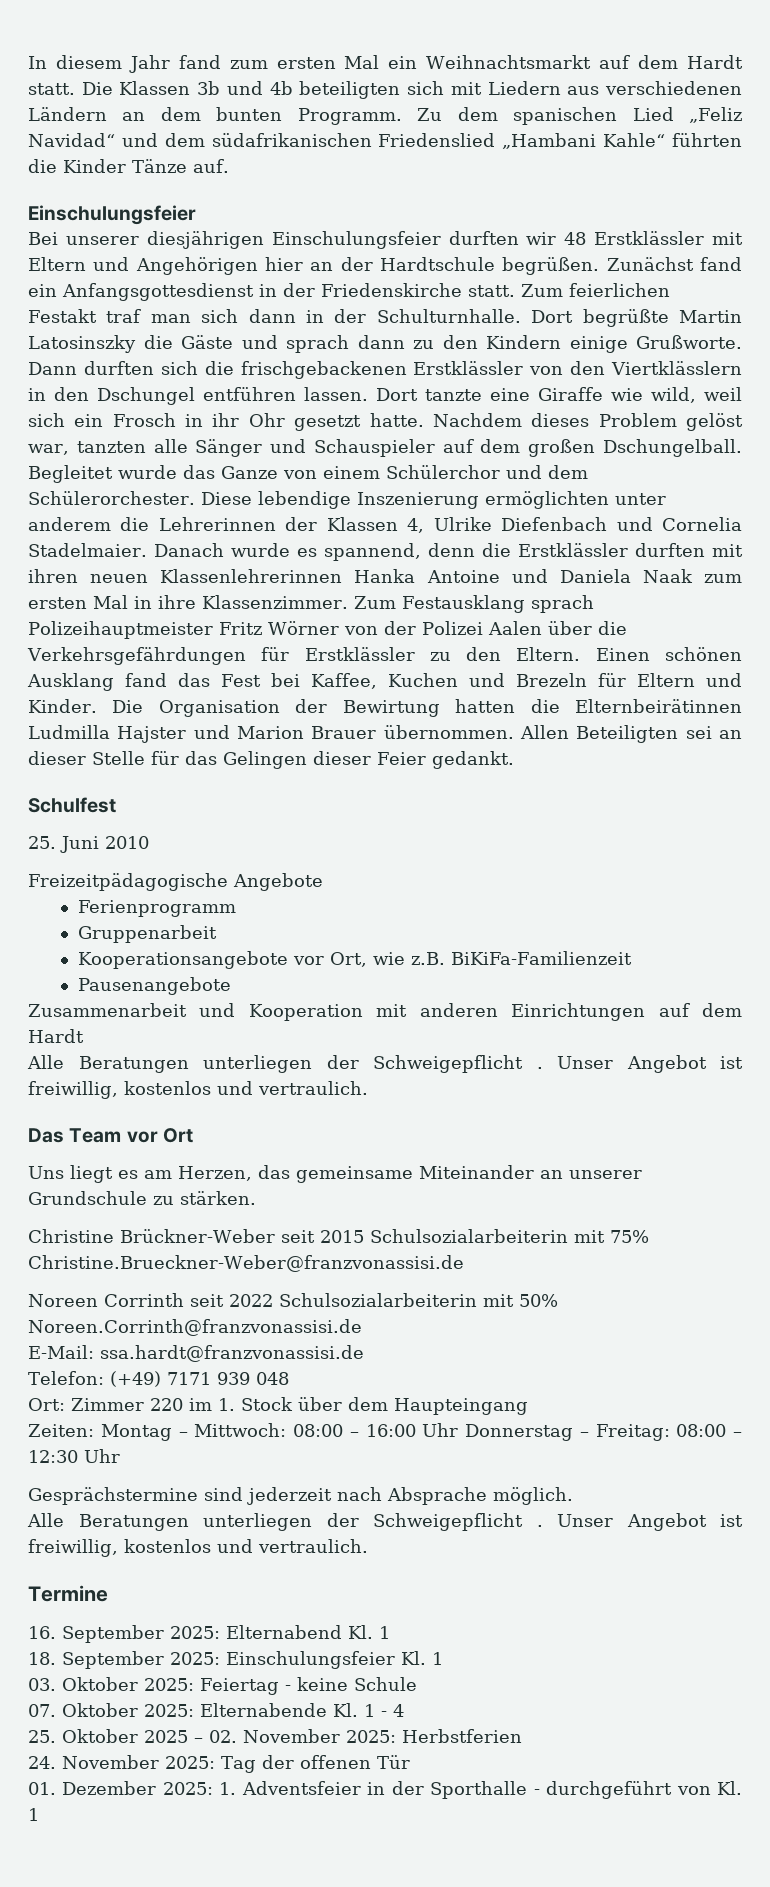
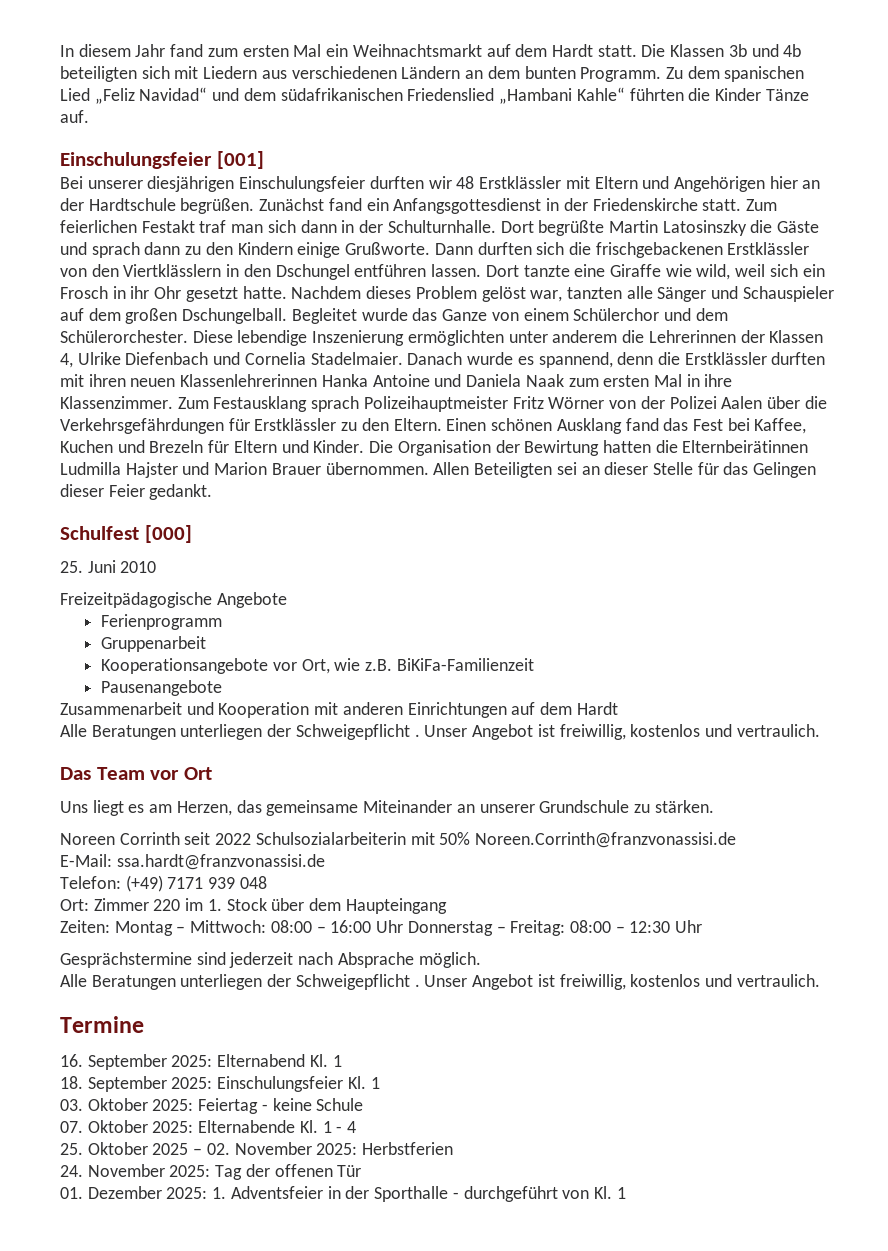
  Zu dem spanischen Lied „Feliz Navidad“ und dem südafrikanischen Friedenslied „Hambani Kahle“ führten die Kinder Tänze auf.
- Einschulungsfeier
+ Einschulungsfeier [001]
- Schulfest
+ Schulfest [000]
- Christine Brückner-Weber seit 2015 Schulsozialarbeiterin mit 75% Christine.Brueckner-Weber@franzvonassisi.de

